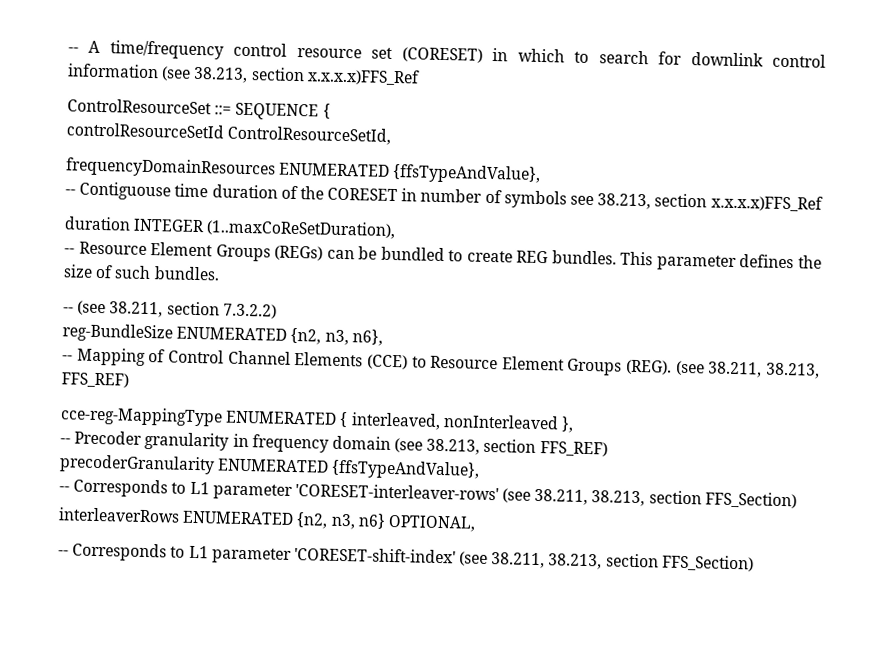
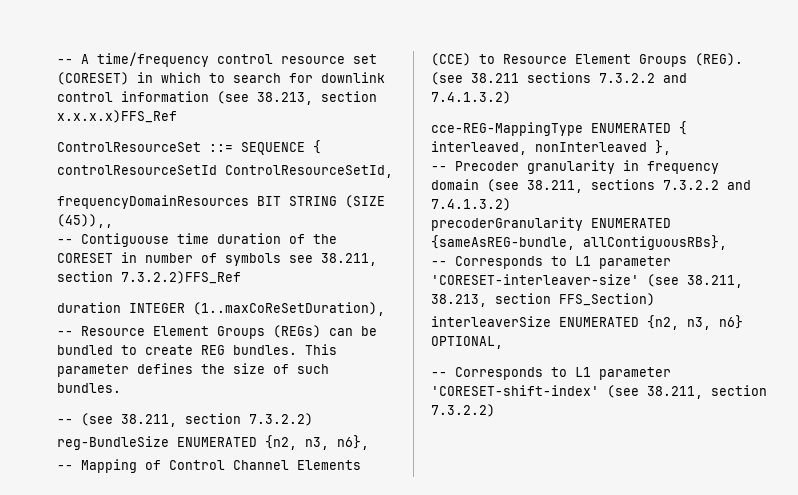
- frequencyDomainResources ENUMERATED {ffsTypeAndValue},
+ frequencyDomainResources BIT STRING (SIZE (45)),,
- -- Contiguouse time duration of the CORESET in number of symbols see 38.213, section x.x.x.x)FFS_Ref
+ -- Contiguouse time duration of the CORESET in number of symbols see 38.211, section 7.3.2.2)FFS_Ref
- (see 38.211, 38.213, FFS_REF)
- cce-reg-MappingType ENUMERATED { interleaved, nonInterleaved },
+ (see 38.211 sections 7.3.2.2 and 7.4.1.3.2)
+ cce-REG-MappingType ENUMERATED { interleaved, nonInterleaved },
- -- Precoder granularity in frequency domain (see 38.213, section FFS_REF)
+ -- Precoder granularity in frequency domain (see 38.211, sections 7.3.2.2 and 7.4.1.3.2)
- precoderGranularity ENUMERATED {ffsTypeAndValue},
- -- Corresponds to L1 parameter 'CORESET-interleaver-rows' (see 38.211, 38.213, section FFS_Section)
+ precoderGranularity ENUMERATED {sameAsREG-bundle, allContiguousRBs},
+ -- Corresponds to L1 parameter 'CORESET-interleaver-size' (see 38.211, 38.213, section FFS_Section)
- interleaverRows ENUMERATED {n2, n3, n6} OPTIONAL,
+ interleaverSize ENUMERATED {n2, n3, n6} OPTIONAL,
- -- Corresponds to L1 parameter 'CORESET-shift-index' (see 38.211, 38.213, section FFS_Section)
+ -- Corresponds to L1 parameter 'CORESET-shift-index' (see 38.211, section 7.3.2.2)

